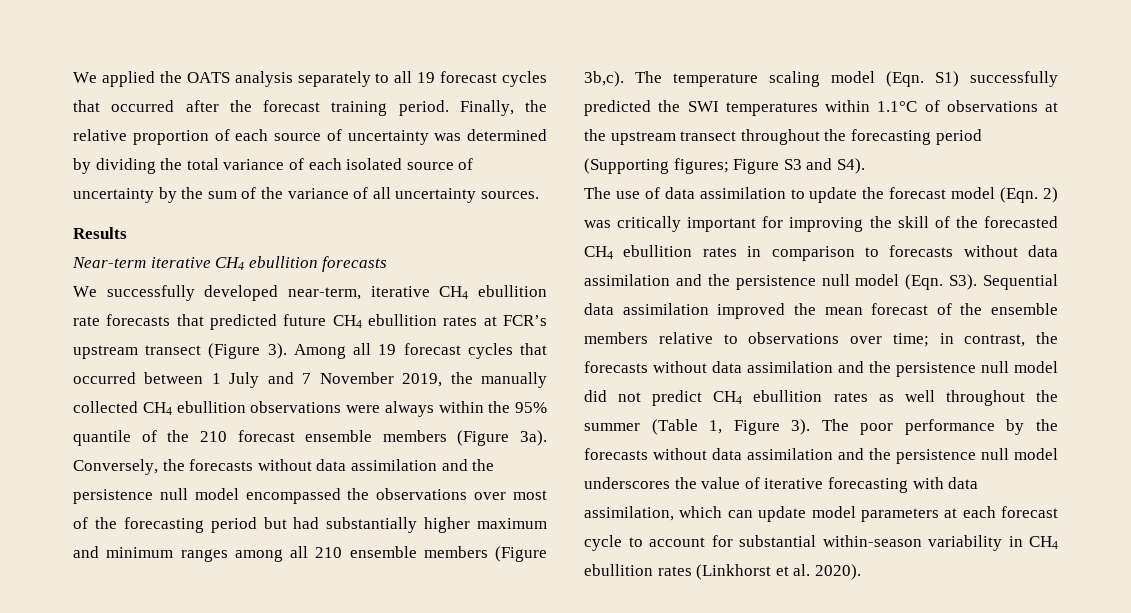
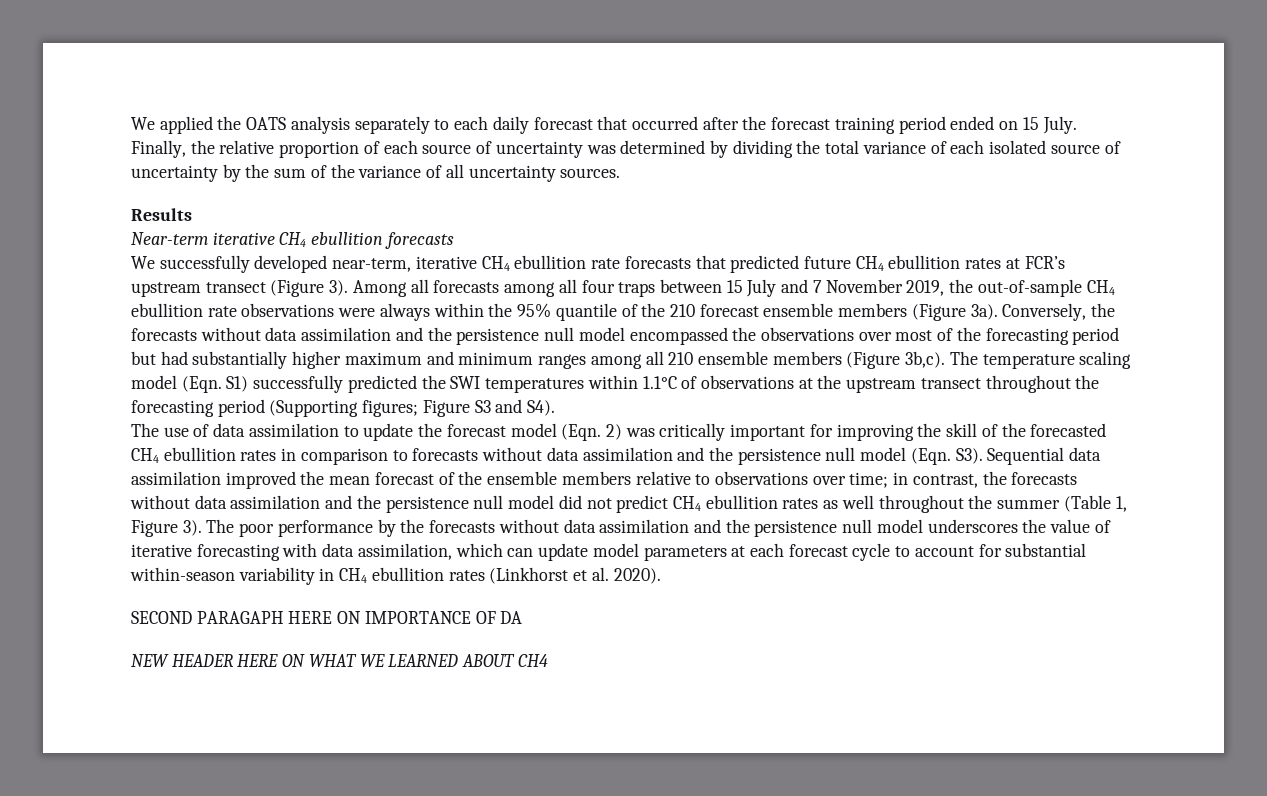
- We applied the OATS analysis separately to all 19 forecast cycles that occurred after the forecast training period.
+ We applied the OATS analysis separately to each daily forecast that occurred after the forecast training period ended on 15 July.
- Among all 19 forecast cycles that occurred between 1 July and 7 November 2019, the manually collected CH4 ebullition observations were always within the 95% quantile of the 210 forecast ensemble members (Figure 3a).
+ Among all forecasts among all four traps between 15 July and 7 November 2019, the out-of-sample CH4 ebullition rate observations were always within the 95% quantile of the 210 forecast ensemble members (Figure 3a).
+ SECOND PARAGAPH HERE ON IMPORTANCE OF DA
+ NEW HEADER HERE ON WHAT WE LEARNED ABOUT CH4

